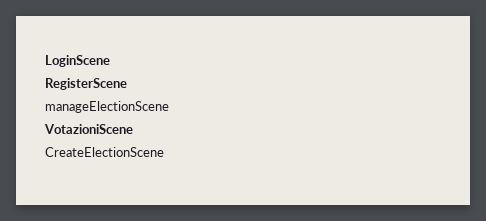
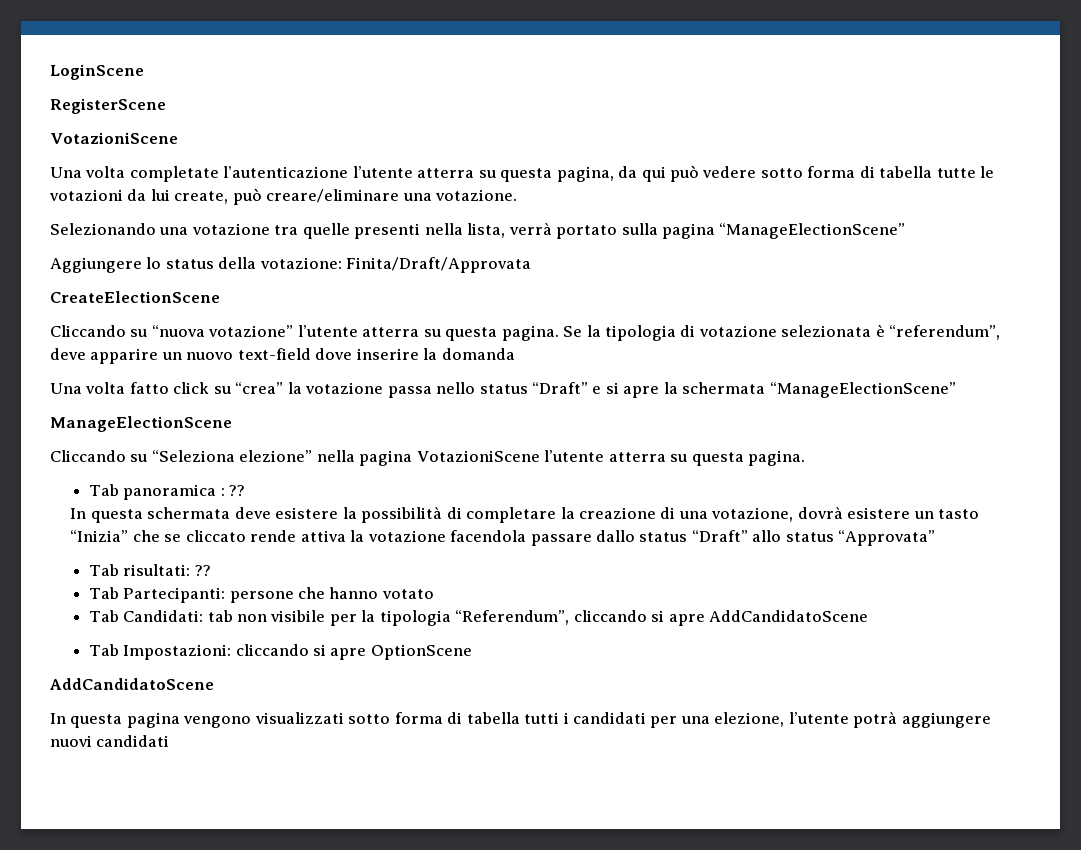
- manageElectionScene
+ Una volta completate l’autenticazione l’utente atterra su questa pagina, da qui può vedere sotto forma di tabella tutte le votazioni da lui create, può creare/eliminare una votazione.
+ Selezionando una votazione tra quelle presenti nella lista, verrà portato sulla pagina “ManageElectionScene”
+ Aggiungere lo status della votazione: Finita/Draft/Approvata
  CreateElectionScene
+ Cliccando su “nuova votazione” l’utente atterra su questa pagina. Se la tipologia di votazione selezionata è “referendum”, deve apparire un nuovo text-field dove inserire la domanda
+ Una volta fatto click su “crea” la votazione passa nello status “Draft” e si apre la schermata “ManageElectionScene”
+ ManageElectionScene
+ Cliccando su “Seleziona elezione” nella pagina VotazioniScene l’utente atterra su questa pagina.
+ Tab panoramica : ??
+ In questa schermata deve esistere la possibilità di completare la creazione di una votazione, dovrà esistere un tasto “Inizia” che se cliccato rende attiva la votazione facendola passare dallo status “Draft” allo status “Approvata”
+ Tab risultati: ??
+ Tab Partecipanti: persone che hanno votato
+ Tab Candidati: tab non visibile per la tipologia “Referendum”, cliccando si apre AddCandidatoScene
+ Tab Impostazioni: cliccando si apre OptionScene
+ AddCandidatoScene
+ In questa pagina vengono visualizzati sotto forma di tabella tutti i candidati per una elezione, l’utente potrà aggiungere nuovi candidati

